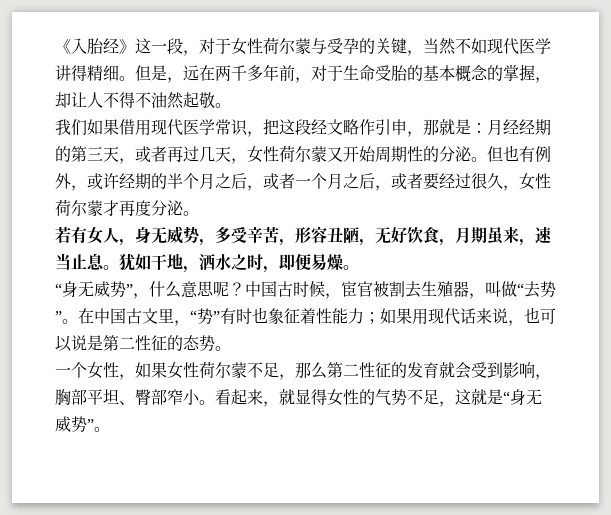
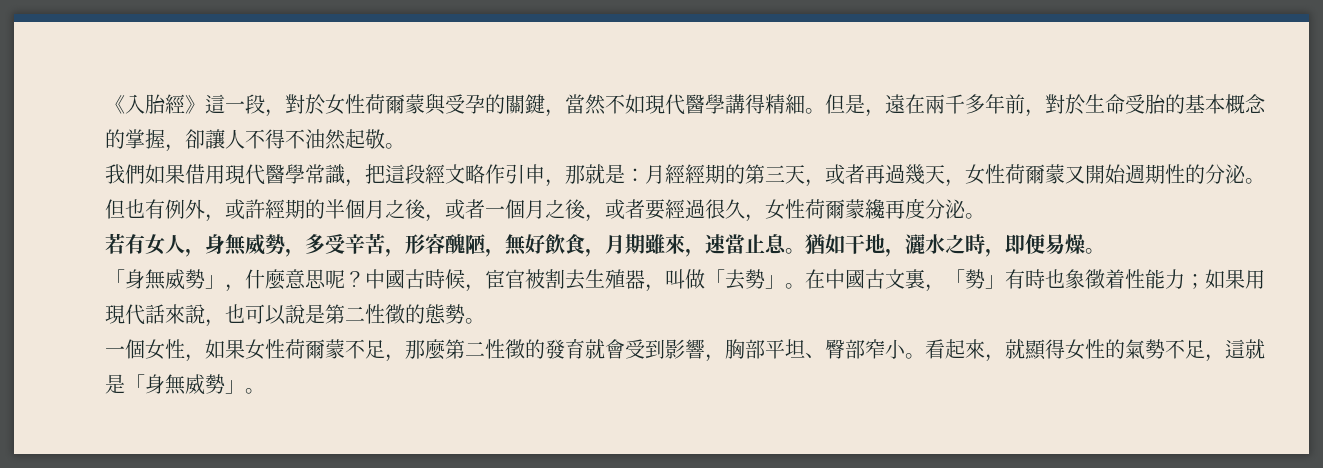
- 《入胎经》这一段，对于女性荷尔蒙与受孕的关键，当然不如现代医学讲得精细。
+ 《入胎經》這一段，對於女性荷爾蒙與受孕的關鍵，當然不如現代醫學講得精細。
- 但是，远在两千多年前，对于生命受胎的基本概念的掌握，却让人不得不油然起敬。
+ 但是，遠在兩千多年前，對於生命受胎的基本概念的掌握，卻讓人不得不油然起敬。
- 我们如果借用现代医学常识，把这段经文略作引申，那就是：月经经期的第三天，或者再过几天，女性荷尔蒙又开始周期性的分泌。
+ 我們如果借用現代醫學常識，把這段經文略作引申，那就是：月經經期的第三天，或者再過幾天，女性荷爾蒙又開始週期性的分泌。
- 但也有例外，或许经期的半个月之后，或者一个月之后，或者要经过很久，女性荷尔蒙才再度分泌。
+ 但也有例外，或許經期的半個月之後，或者一個月之後，或者要經過很久，女性荷爾蒙纔再度分泌。
- 若有女人，身无威势，多受辛苦，形容丑陋，无好饮食，月期虽来，速当止息。犹如干地，洒水之时，即便易燥。
- “身无威势”，什么意思呢？
+ 若有女人，身無威勢，多受辛苦，形容醜陋，無好飲食，月期雖來，速當止息。猶如干地，灑水之時，即便易燥。
+ 「身無威勢」，什麼意思呢？
- 中国古时候，宦官被割去生殖器，叫做“去势”。在中国古文里，“势”有时也象征着性能力；如果用现代话来说，也可以说是第二性征的态势。
+ 中國古時候，宦官被割去生殖器，叫做「去勢」。在中國古文裏，「勢」有時也象徵着性能力；如果用現代話來說，也可以說是第二性徵的態勢。
- 一个女性，如果女性荷尔蒙不足，那么第二性征的发育就会受到影响，胸部平坦、臀部窄小。
+ 一個女性，如果女性荷爾蒙不足，那麼第二性徵的發育就會受到影響，胸部平坦、臀部窄小。
- 看起来，就显得女性的气势不足，这就是“身无威势”。
+ 看起來，就顯得女性的氣勢不足，這就是「身無威勢」。

